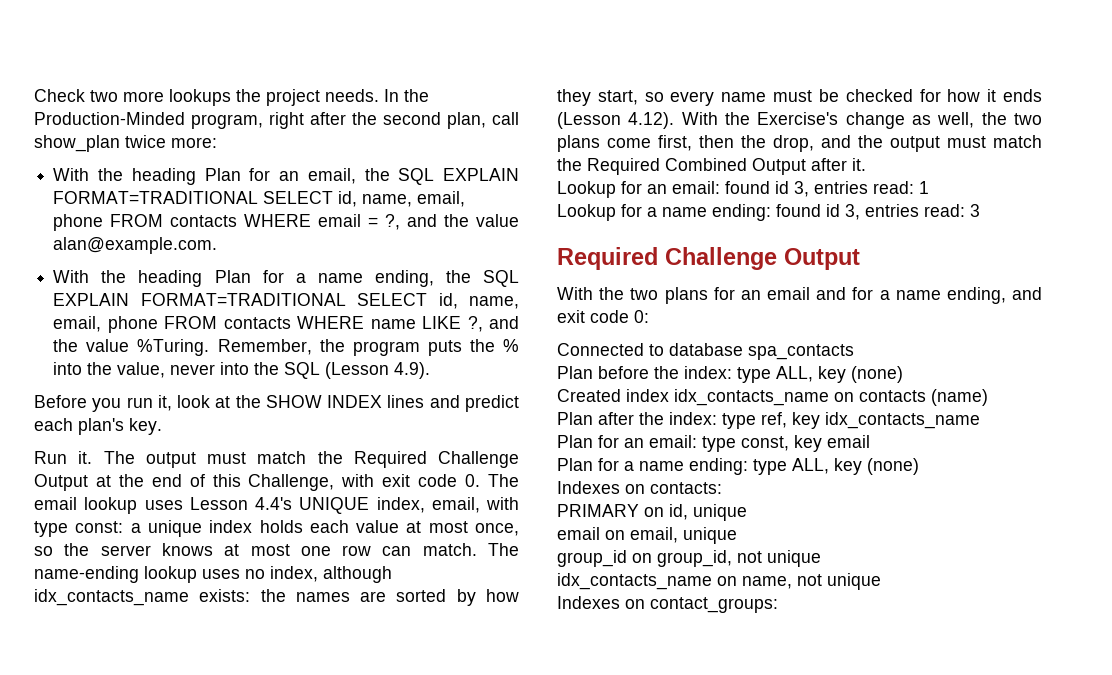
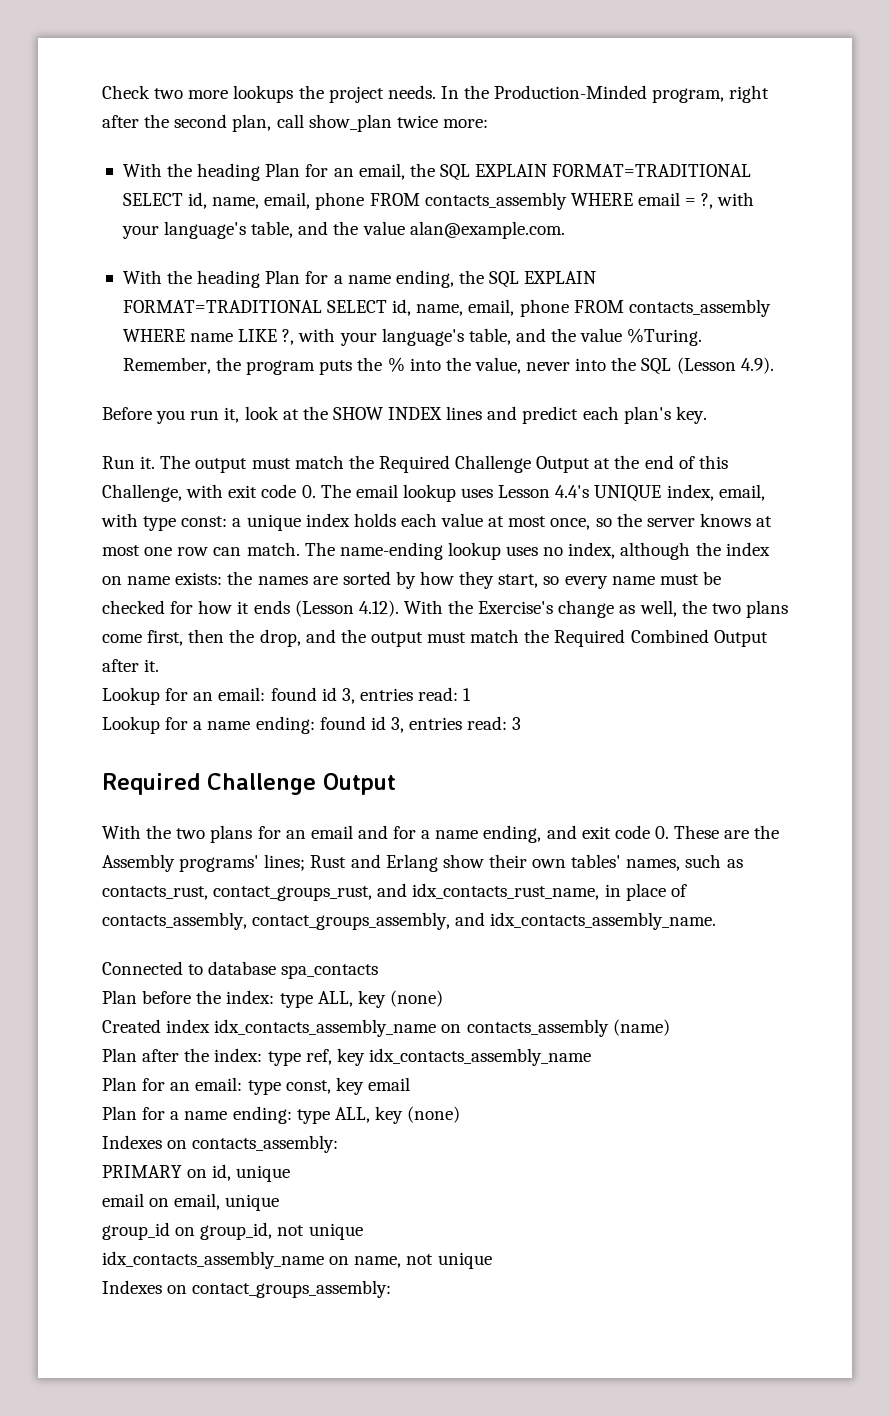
- With the heading Plan for an email, the SQL EXPLAIN FORMAT=TRADITIONAL SELECT id, name, email, phone FROM contacts WHERE email = ?, and the value alan@example.com.
+ With the heading Plan for an email, the SQL EXPLAIN FORMAT=TRADITIONAL SELECT id, name, email, phone FROM contacts_assembly WHERE email = ?, with your language's table, and the value alan@example.com.
- With the heading Plan for a name ending, the SQL EXPLAIN FORMAT=TRADITIONAL SELECT id, name, email, phone FROM contacts WHERE name LIKE ?, and the value %Turing.
+ With the heading Plan for a name ending, the SQL EXPLAIN FORMAT=TRADITIONAL SELECT id, name, email, phone FROM contacts_assembly WHERE name LIKE ?, with your language's table, and the value %Turing.
- The name-ending lookup uses no index, although idx_contacts_name exists: the names are sorted by how they start, so every name must be checked for how it ends (Lesson 4.12). With the Exercise's change as well, the two plans come first, then the drop, and the output must match the Required Combined Output after it.
+ The name-ending lookup uses no index, although the index on name exists: the names are sorted by how they start, so every name must be checked for how it ends (Lesson 4.12). With the Exercise's change as well, the two plans come first, then the drop, and the output must match the Required Combined Output after it.
- With the two plans for an email and for a name ending, and exit code 0:
+ With the two plans for an email and for a name ending, and exit code 0. These are the Assembly programs' lines; Rust and Erlang show their own tables' names, such as contacts_rust, contact_groups_rust, and idx_contacts_rust_name, in place of contacts_assembly, contact_groups_assembly, and idx_contacts_assembly_name.
- Created index idx_contacts_name on contacts (name)
+ Created index idx_contacts_assembly_name on contacts_assembly (name)
- Plan after the index: type ref, key idx_contacts_name
+ Plan after the index: type ref, key idx_contacts_assembly_name
- Indexes on contacts:
+ Indexes on contacts_assembly:
- idx_contacts_name on name, not unique
+ idx_contacts_assembly_name on name, not unique
- Indexes on contact_groups:
+ Indexes on contact_groups_assembly:

